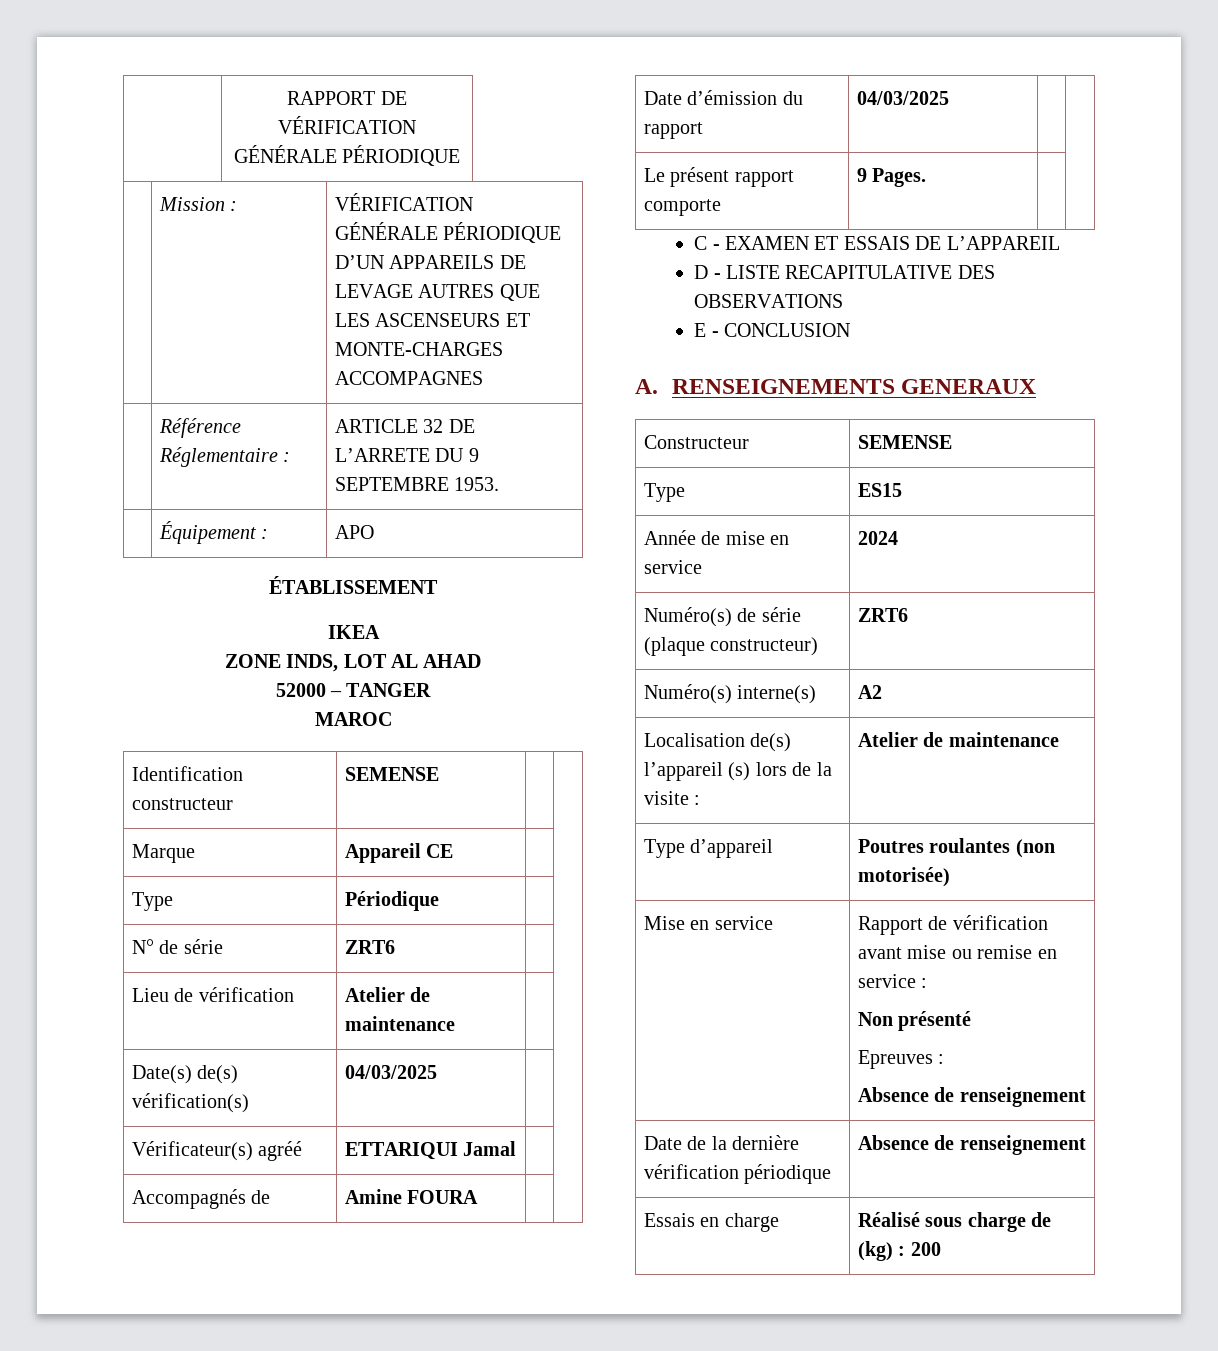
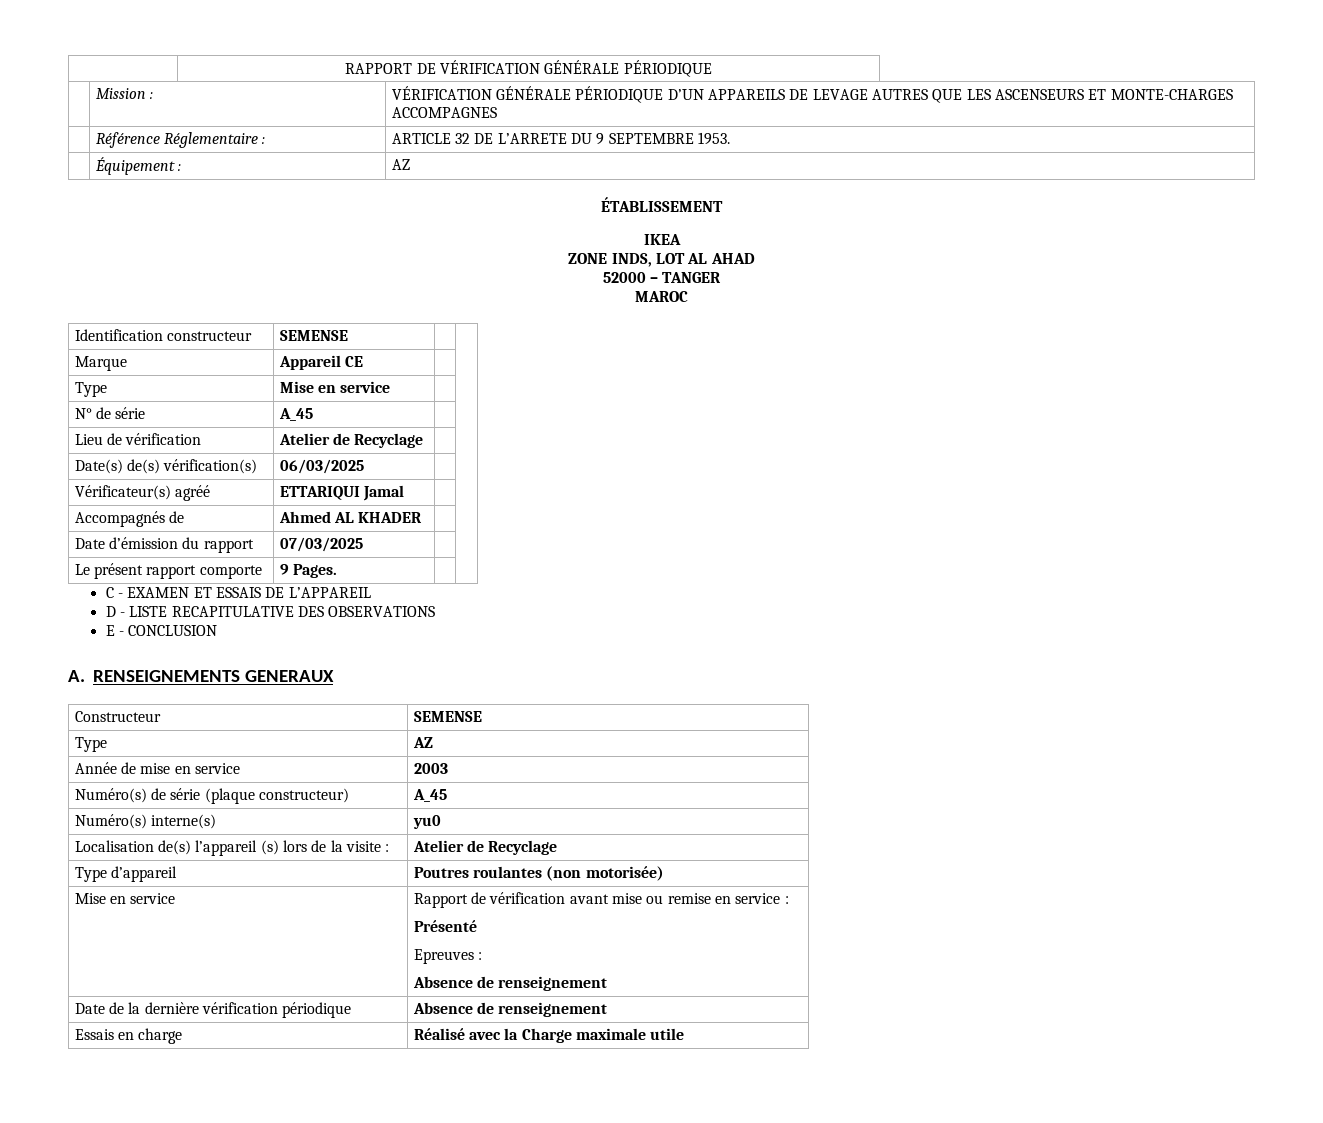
- | Équipement : | APO
+ | Équipement : | AZ
- Type | Périodique | |
+ Type | Mise en service | |
- N° de série | ZRT6 | |
+ N° de série | A_45 | |
- Lieu de vérification | Atelier de maintenance | |
+ Lieu de vérification | Atelier de Recyclage | |
- Date(s) de(s) vérification(s) | 04/03/2025 | |
+ Date(s) de(s) vérification(s) | 06/03/2025 | |
- Accompagnés de | Amine FOURA | |
+ Accompagnés de | Ahmed AL KHADER | |
- Date d’émission du rapport | 04/03/2025 | |
+ Date d’émission du rapport | 07/03/2025 | |
- Type | ES15
+ Type | AZ
- Année de mise en service | 2024
+ Année de mise en service | 2003
- Numéro(s) de série (plaque constructeur) | ZRT6
+ Numéro(s) de série (plaque constructeur) | A_45
- Numéro(s) interne(s) | A2
+ Numéro(s) interne(s) | yu0
- Localisation de(s) l’appareil (s) lors de la visite : | Atelier de maintenance
+ Localisation de(s) l’appareil (s) lors de la visite : | Atelier de Recyclage
  Mise en service | Rapport de vérification avant mise ou remise en service :
- Non présenté
+ Présenté
- Essais en charge | Réalisé sous charge de (kg) : 200
+ Essais en charge | Réalisé avec la Charge maximale utile

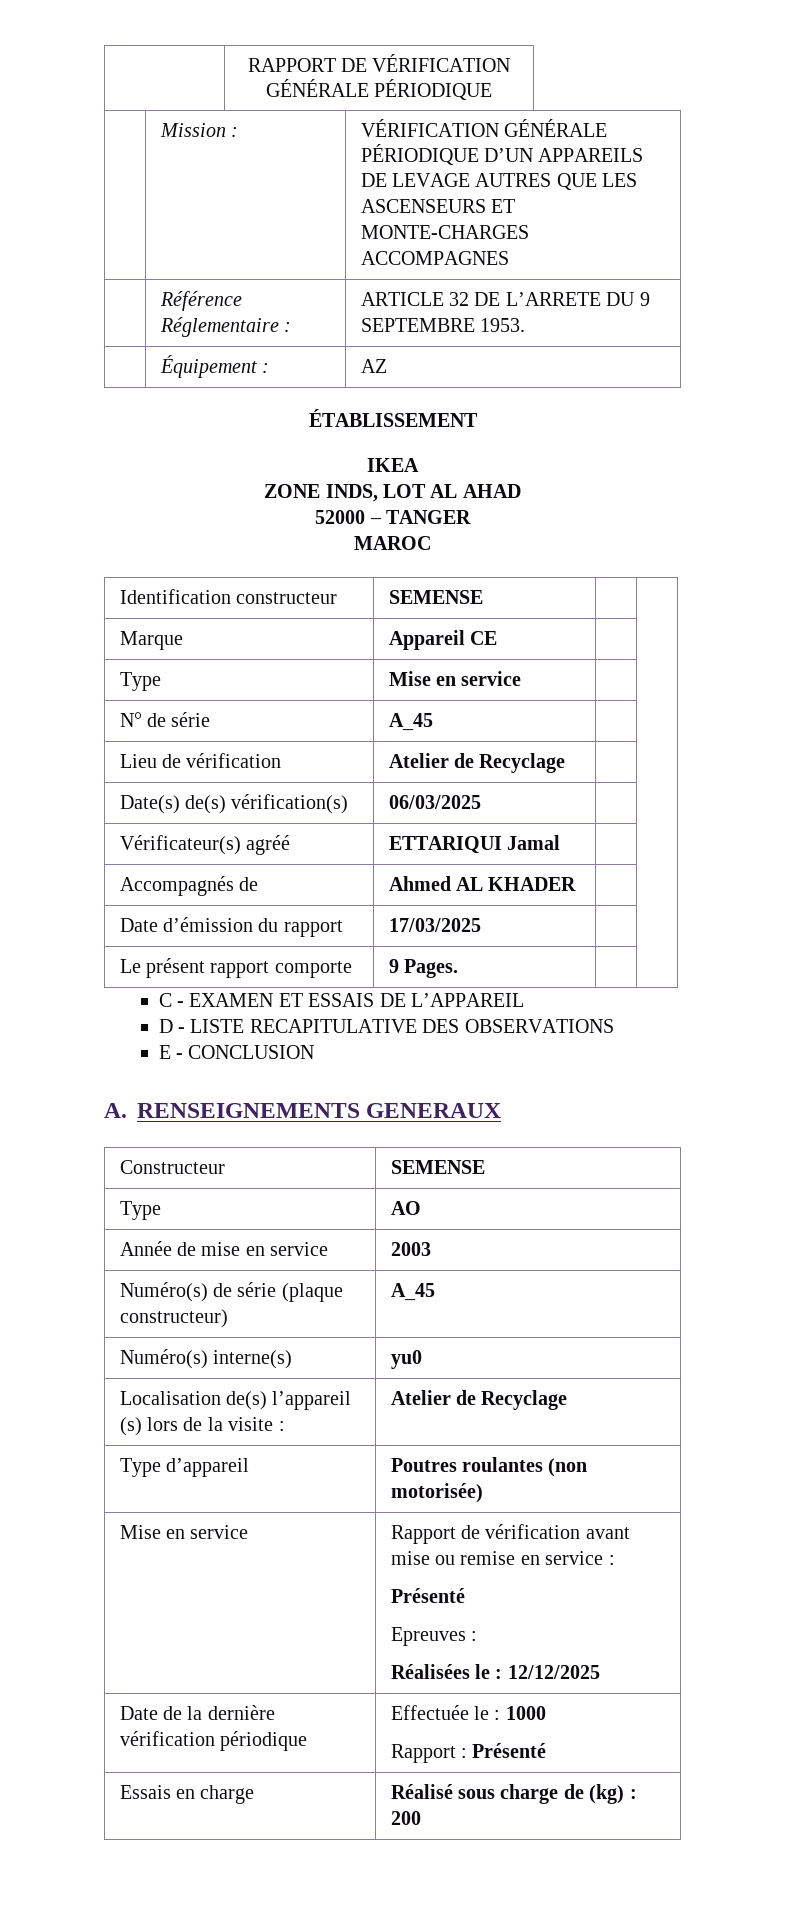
- Date d’émission du rapport | 07/03/2025 | |
+ Date d’émission du rapport | 17/03/2025 | |
- Type | AZ
+ Type | AO
  Mise en service | Rapport de vérification avant mise ou remise en service :
  Présenté
  Epreuves :
- Absence de renseignement
+ Réalisées le : 12/12/2025
- Date de la dernière vérification périodique | Absence de renseignement
- Essais en charge | Réalisé avec la Charge maximale utile
+ Date de la dernière vérification périodique | Effectuée le : 1000
+ Rapport : Présenté
+ Essais en charge | Réalisé sous charge de (kg) : 200

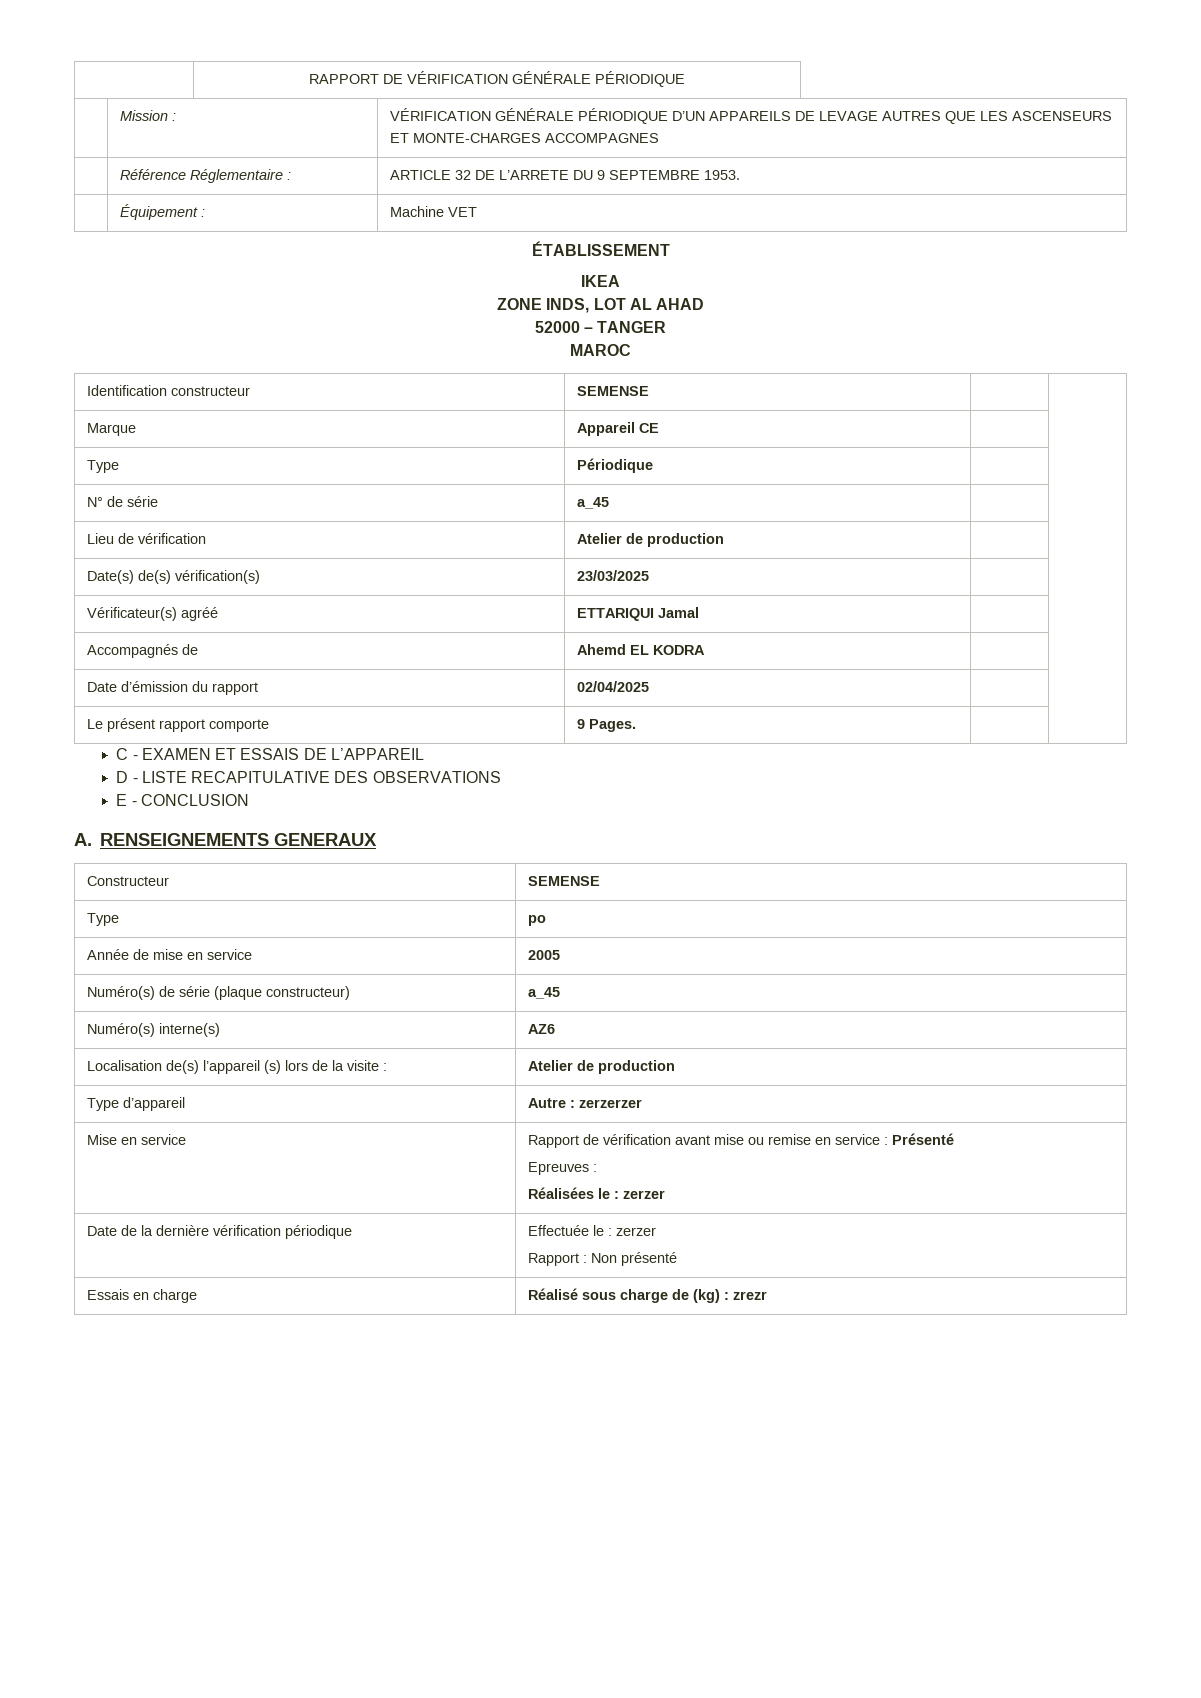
- | Équipement : | AZ
+ | Équipement : | Machine VET
- Type | Mise en service | |
+ Type | Périodique | |
- N° de série | A_45 | |
+ N° de série | a_45 | |
- Lieu de vérification | Atelier de Recyclage | |
+ Lieu de vérification | Atelier de production | |
- Date(s) de(s) vérification(s) | 06/03/2025 | |
+ Date(s) de(s) vérification(s) | 23/03/2025 | |
- Accompagnés de | Ahmed AL KHADER | |
+ Accompagnés de | Ahemd EL KODRA | |
- Date d’émission du rapport | 17/03/2025 | |
+ Date d’émission du rapport | 02/04/2025 | |
- Type | AO
+ Type | po
- Année de mise en service | 2003
+ Année de mise en service | 2005
- Numéro(s) de série (plaque constructeur) | A_45
+ Numéro(s) de série (plaque constructeur) | a_45
- Numéro(s) interne(s) | yu0
+ Numéro(s) interne(s) | AZ6
- Localisation de(s) l’appareil (s) lors de la visite : | Atelier de Recyclage
+ Localisation de(s) l’appareil (s) lors de la visite : | Atelier de production
- Type d’appareil | Poutres roulantes (non motorisée)
+ Type d’appareil | Autre : zerzerzer
- Mise en service | Rapport de vérification avant mise ou remise en service :
- Présenté
+ Mise en service | Rapport de vérification avant mise ou remise en service : Présenté
  Epreuves :
- Réalisées le : 12/12/2025
+ Réalisées le : zerzer
- Date de la dernière vérification périodique | Effectuée le : 1000
- Rapport : Présenté
+ Date de la dernière vérification périodique | Effectuée le : zerzer
+ Rapport : Non présenté
- Essais en charge | Réalisé sous charge de (kg) : 200
+ Essais en charge | Réalisé sous charge de (kg) : zrezr

